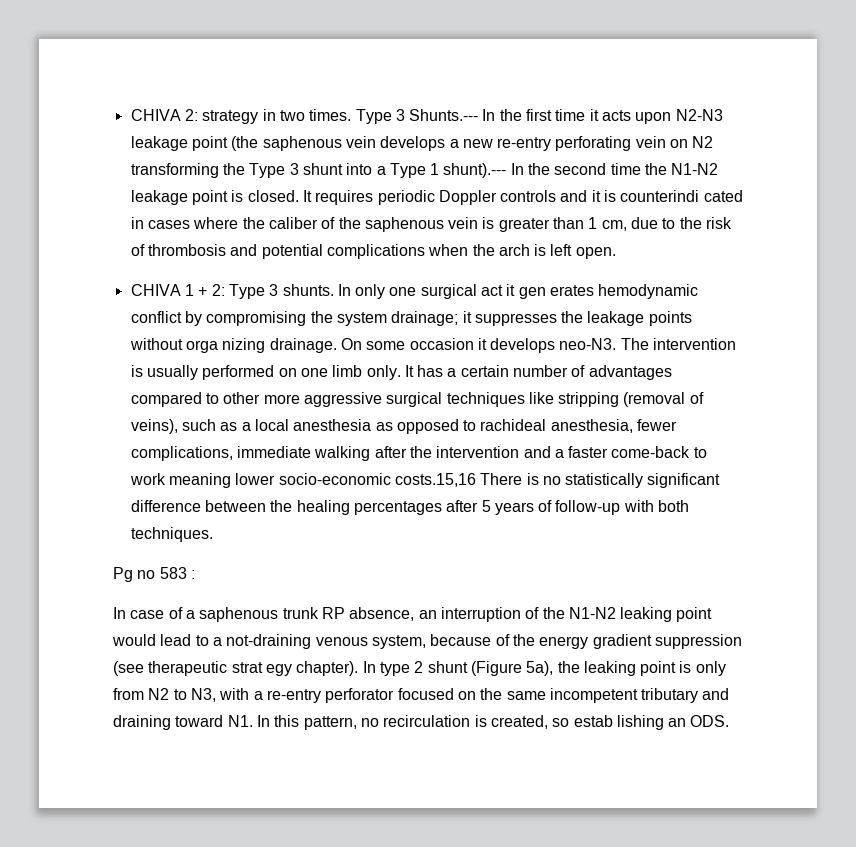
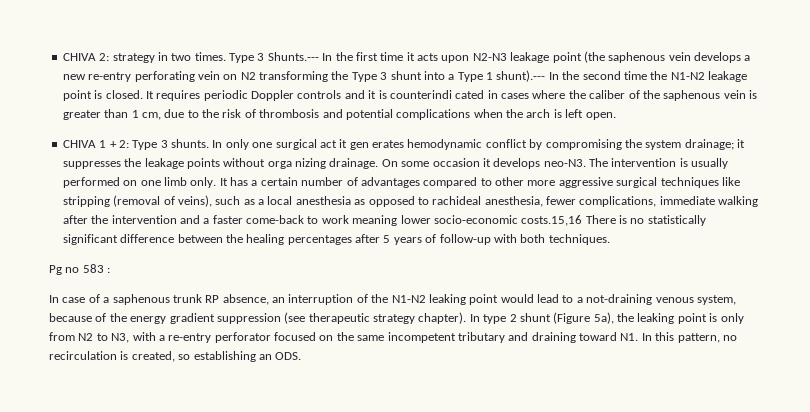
- In case of a saphenous trunk RP absence, an interruption of the N1-N2 leaking point would lead to a not-draining venous system, because of the energy gradient suppression (see therapeutic strat egy chapter).
+ In case of a saphenous trunk RP absence, an interruption of the N1-N2 leaking point would lead to a not-draining venous system, because of the energy gradient suppression (see therapeutic strategy chapter).
- In type 2 shunt (Figure 5a), the leaking point is only from N2 to N3, with a re-entry perforator focused on the same incompetent tributary and draining toward N1. In this pattern, no recirculation is created, so estab lishing an ODS.
+ In type 2 shunt (Figure 5a), the leaking point is only from N2 to N3, with a re-entry perforator focused on the same incompetent tributary and draining toward N1. In this pattern, no recirculation is created, so establishing an ODS.

